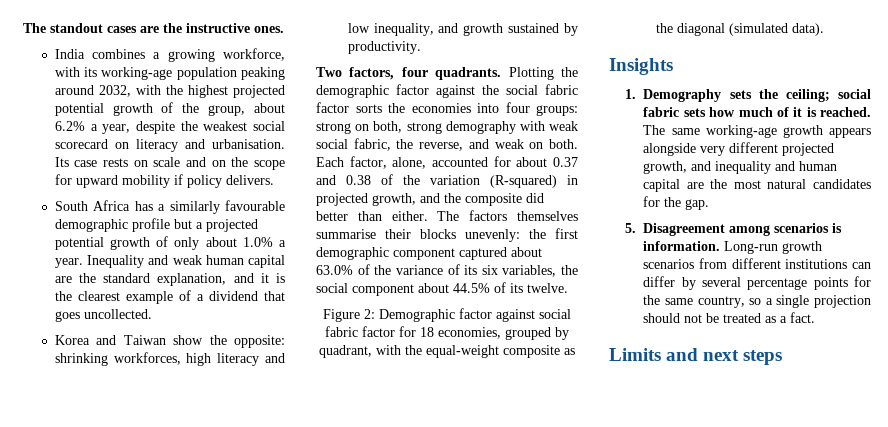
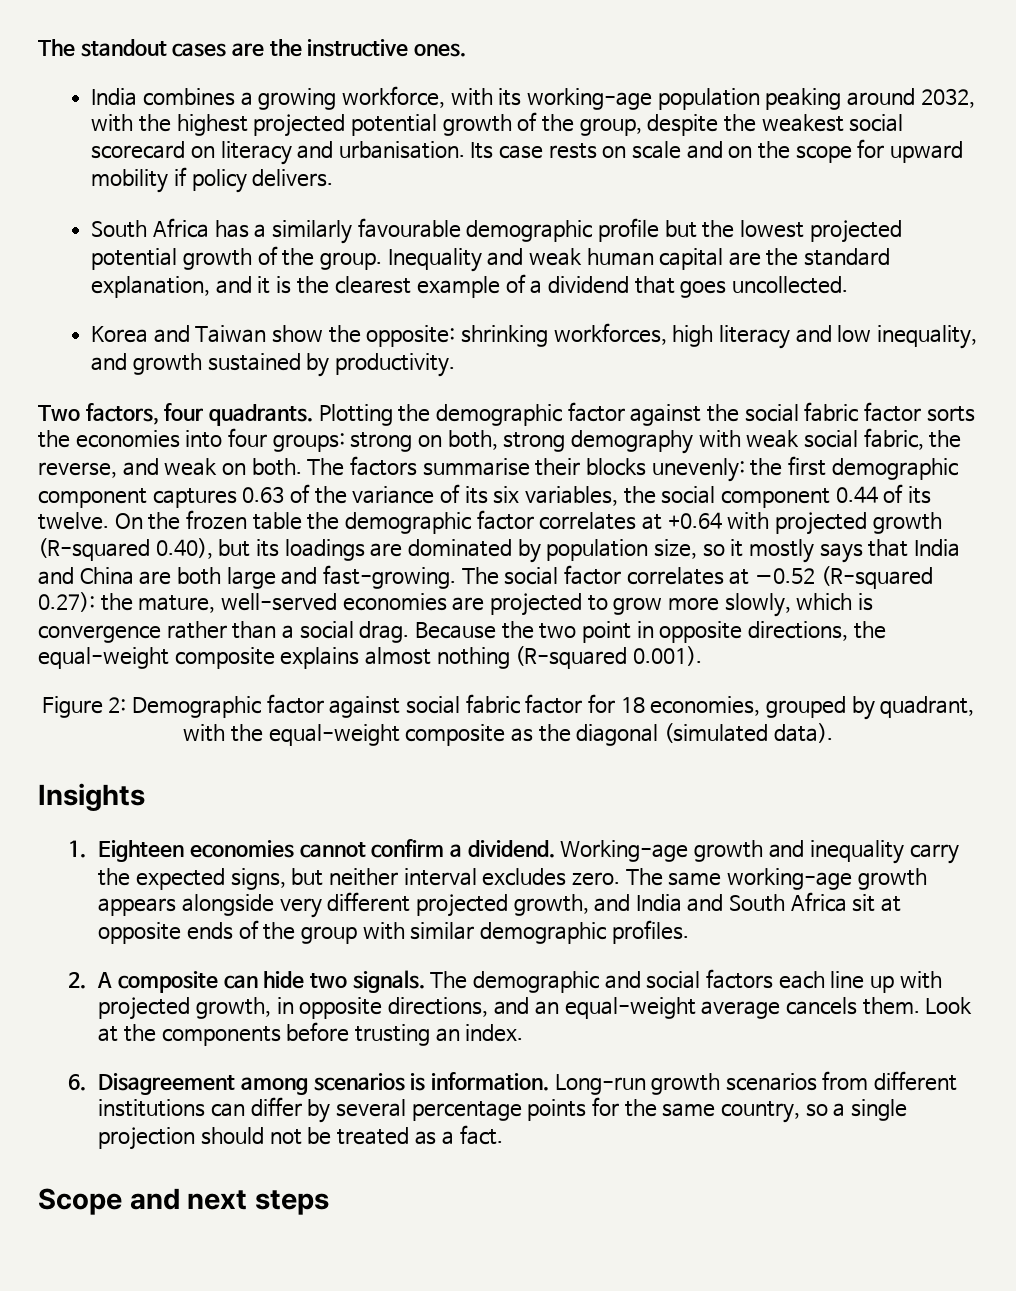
- India combines a growing workforce, with its working-age population peaking around 2032, with the highest projected potential growth of the group, about 6.2% a year, despite the weakest social scorecard on literacy and urbanisation.
+ India combines a growing workforce, with its working-age population peaking around 2032, with the highest projected potential growth of the group, despite the weakest social scorecard on literacy and urbanisation.
- South Africa has a similarly favourable demographic profile but a projected potential growth of only about 1.0% a year.
+ South Africa has a similarly favourable demographic profile but the lowest projected potential growth of the group.
- Each factor, alone, accounted for about 0.37 and 0.38 of the variation (R-squared) in projected growth, and the composite did better than either.
- The factors themselves summarise their blocks unevenly: the first demographic component captured about 63.0% of the variance of its six variables, the social component about 44.5% of its twelve.
+ The factors summarise their blocks unevenly: the first demographic component captures 0.63 of the variance of its six variables, the social component 0.44 of its twelve. On the frozen table the demographic factor correlates at +0.64 with projected growth (R-squared 0.40), but its loadings are dominated by population size, so it mostly says that India and China are both large and fast-growing. The social factor correlates at −0.52 (R-squared 0.27): the mature, well-served economies are projected to grow more slowly, which is convergence rather than a social drag. Because the two point in opposite directions, the equal-weight composite explains almost nothing (R-squared 0.001).
- 1. Demography sets the ceiling; social fabric sets how much of it is reached.
+ 1. Eighteen economies cannot confirm a dividend. Working-age growth and inequality carry the expected signs, but neither interval excludes zero.
- The same working-age growth appears alongside very different projected growth, and inequality and human capital are the most natural candidates for the gap.
- 5. Disagreement among scenarios is information.
+ The same working-age growth appears alongside very different projected growth, and India and South Africa sit at opposite ends of the group with similar demographic profiles.
+ 2. A composite can hide two signals. The demographic and social factors each line up with projected growth, in opposite directions, and an equal-weight average cancels them. Look at the components before trusting an index.
+ 6. Disagreement among scenarios is information.
- Limits and next steps
+ Scope and next steps

